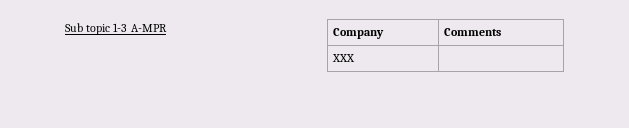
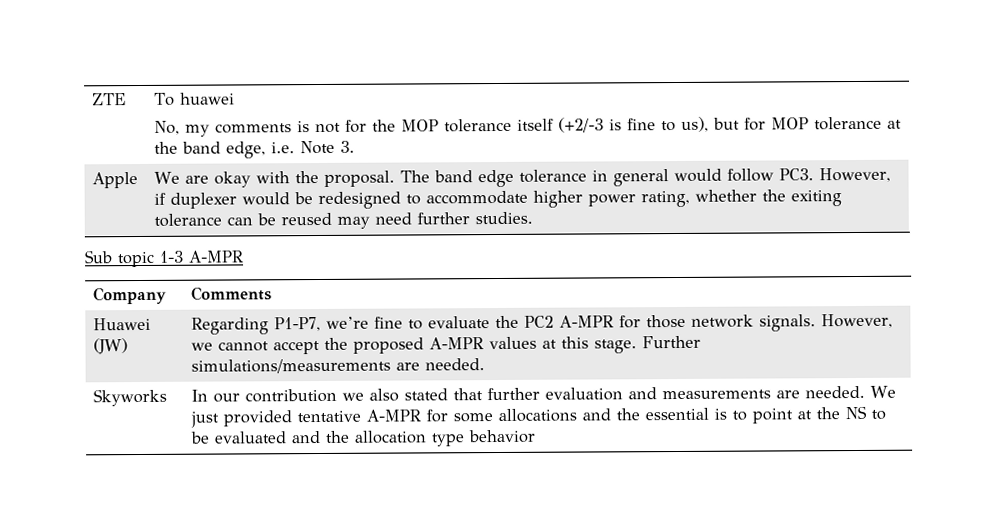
+ ZTE | To huawei
+ No, my comments is not for the MOP tolerance itself (+2/-3 is fine to us), but for MOP tolerance at the band edge, i.e. Note 3.
+ Apple | We are okay with the proposal. The band edge tolerance in general would follow PC3. However, if duplexer would be redesigned to accommodate higher power rating, whether the exiting tolerance can be reused may need further studies.
- XXX |
+ Huawei (JW) | Regarding P1-P7, we’re fine to evaluate the PC2 A-MPR for those network signals. However, we cannot accept the proposed A-MPR values at this stage. Further simulations/measurements are needed.
+ Skyworks | In our contribution we also stated that further evaluation and measurements are needed. We just provided tentative A-MPR for some allocations and the essential is to point at the NS to be evaluated and the allocation type behavior

